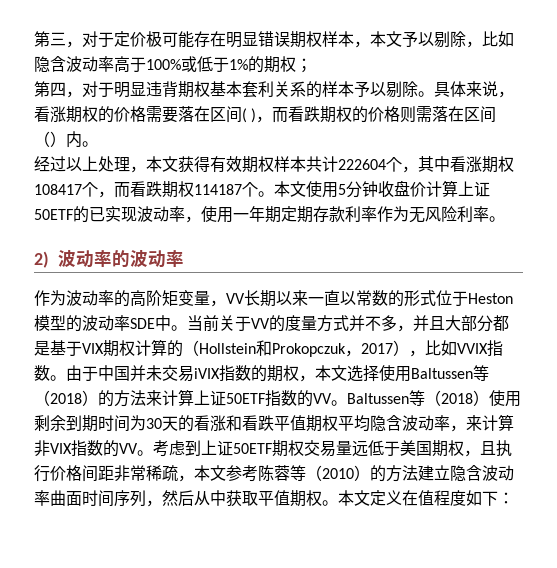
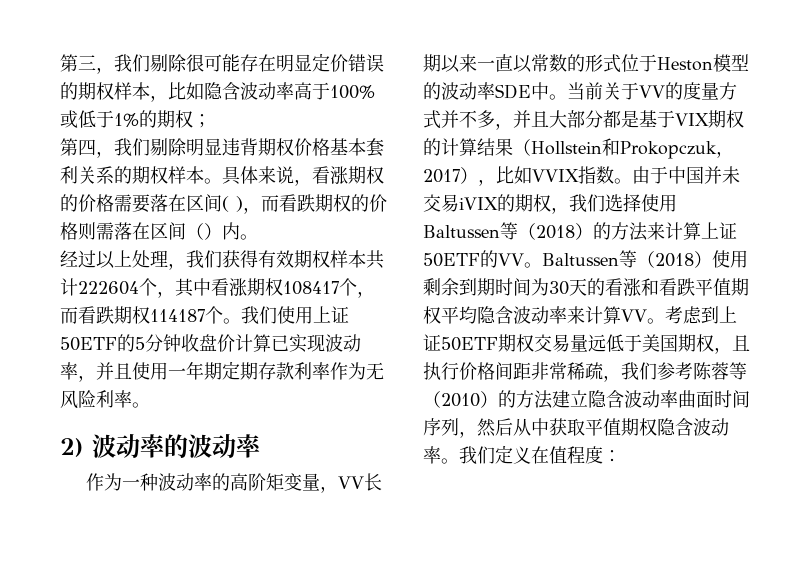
- 第三，对于定价极可能存在明显错误期权样本，本文予以剔除，比如隐含波动率高于100%或低于1%的期权；
+ 第三，我们剔除很可能存在明显定价错误的期权样本，比如隐含波动率高于100%或低于1%的期权；
- 第四，对于明显违背期权基本套利关系的样本予以剔除。
+ 第四，我们剔除明显违背期权价格基本套利关系的期权样本。
- 经过以上处理，本文获得有效期权样本共计222604个，其中看涨期权108417个，而看跌期权114187个。
+ 经过以上处理，我们获得有效期权样本共计222604个，其中看涨期权108417个，而看跌期权114187个。
- 本文使用5分钟收盘价计算上证50ETF的已实现波动率，使用一年期定期存款利率作为无风险利率。
+ 我们使用上证50ETF的5分钟收盘价计算已实现波动率，并且使用一年期定期存款利率作为无风险利率。
- 作为波动率的高阶矩变量，VV长期以来一直以常数的形式位于Heston模型的波动率SDE中。
+ 作为一种波动率的高阶矩变量，VV长期以来一直以常数的形式位于Heston模型的波动率SDE中。
- 当前关于VV的度量方式并不多，并且大部分都是基于VIX期权计算的（Hollstein和Prokopczuk，2017），比如VVIX指数。
+ 当前关于VV的度量方式并不多，并且大部分都是基于VIX期权的计算结果（Hollstein和Prokopczuk，2017），比如VVIX指数。
- 由于中国并未交易iVIX指数的期权，本文选择使用Baltussen等（2018）的方法来计算上证50ETF指数的VV。
+ 由于中国并未交易iVIX的期权，我们选择使用Baltussen等（2018）的方法来计算上证50ETF的VV。
- Baltussen等（2018）使用剩余到期时间为30天的看涨和看跌平值期权平均隐含波动率，来计算非VIX指数的VV。
+ Baltussen等（2018）使用剩余到期时间为30天的看涨和看跌平值期权平均隐含波动率来计算VV。
- 考虑到上证50ETF期权交易量远低于美国期权，且执行价格间距非常稀疏，本文参考陈蓉等（2010）的方法建立隐含波动率曲面时间序列，然后从中获取平值期权。本文定义在值程度如下：
+ 考虑到上证50ETF期权交易量远低于美国期权，且执行价格间距非常稀疏，我们参考陈蓉等（2010）的方法建立隐含波动率曲面时间序列，然后从中获取平值期权隐含波动率。我们定义在值程度：

